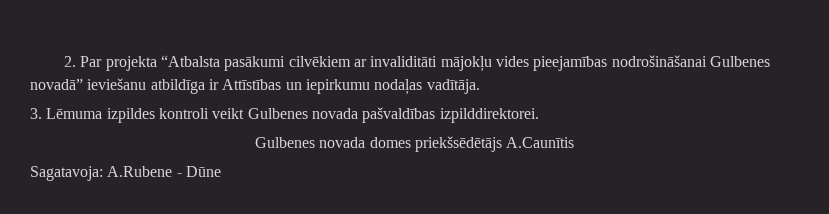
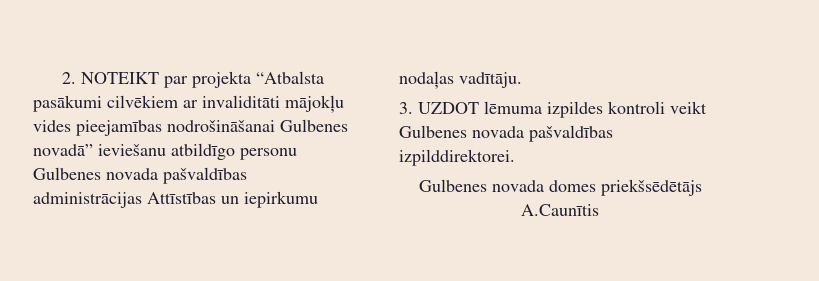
- 2. Par projekta “Atbalsta pasākumi cilvēkiem ar invaliditāti mājokļu vides pieejamības nodrošināšanai Gulbenes novadā” ieviešanu atbildīga ir Attīstības un iepirkumu nodaļas vadītāja.
+ 2. NOTEIKT par projekta “Atbalsta pasākumi cilvēkiem ar invaliditāti mājokļu vides pieejamības nodrošināšanai Gulbenes novadā” ieviešanu atbildīgo personu Gulbenes novada pašvaldības administrācijas Attīstības un iepirkumu nodaļas vadītāju.
- 3. Lēmuma izpildes kontroli veikt Gulbenes novada pašvaldības izpilddirektorei.
+ 3. UZDOT lēmuma izpildes kontroli veikt Gulbenes novada pašvaldības izpilddirektorei.
- Sagatavoja: A.Rubene - Dūne

